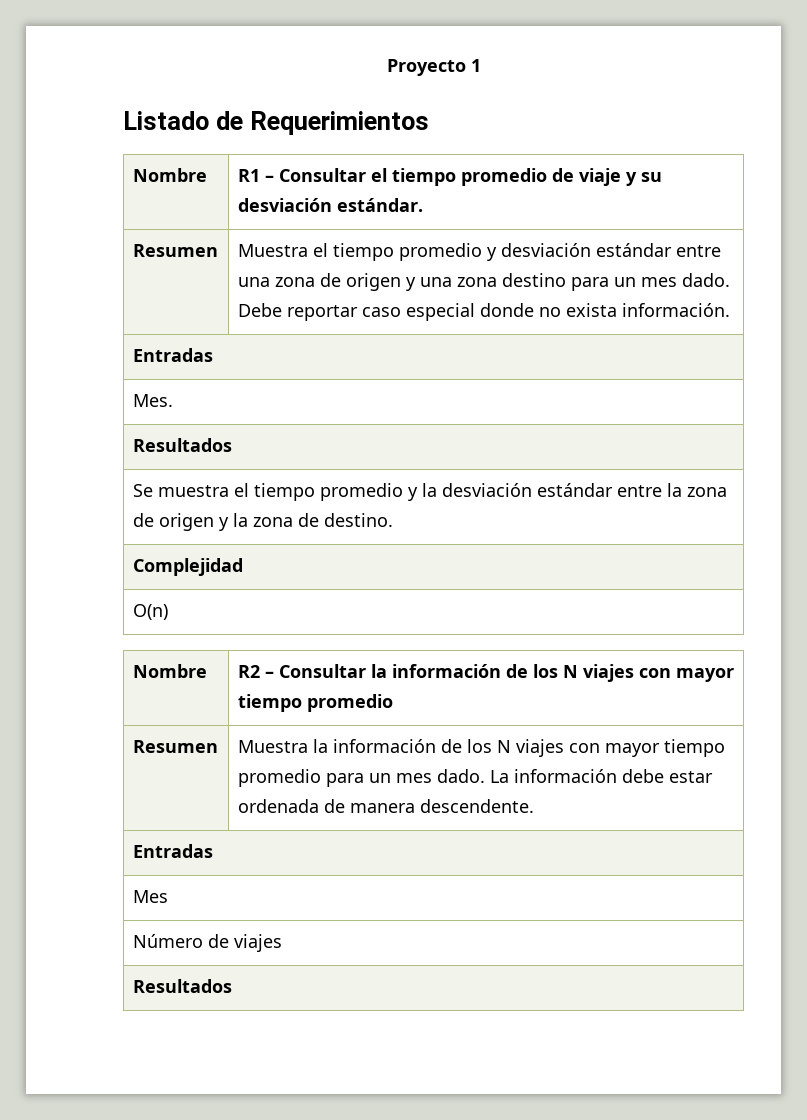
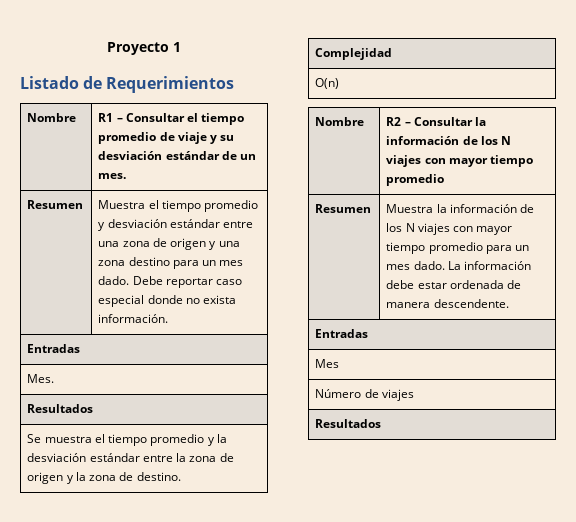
- Nombre | R1 – Consultar el tiempo promedio de viaje y su desviación estándar.
+ Nombre | R1 – Consultar el tiempo promedio de viaje y su desviación estándar de un mes.

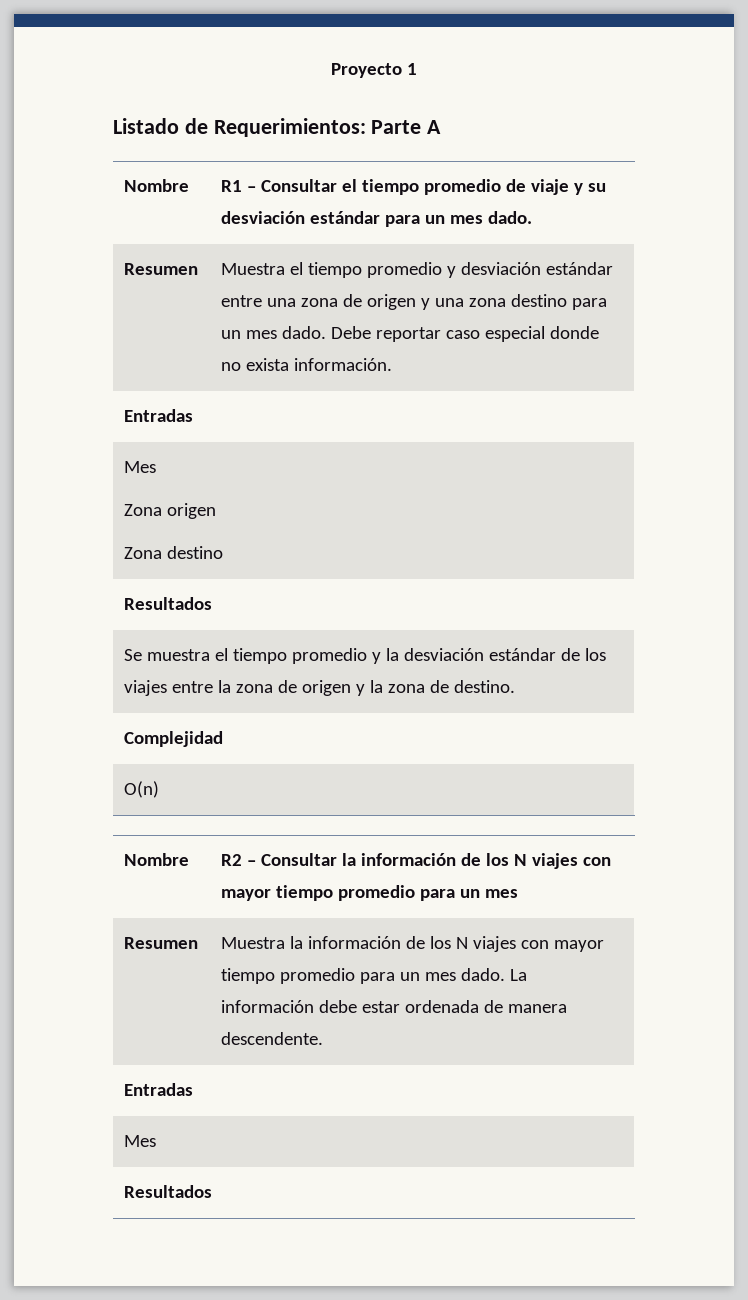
- Listado de Requerimientos
+ Listado de Requerimientos: Parte A
- Nombre | R1 – Consultar el tiempo promedio de viaje y su desviación estándar de un mes.
+ Nombre | R1 – Consultar el tiempo promedio de viaje y su desviación estándar para un mes dado.
  Resumen | Muestra el tiempo promedio y desviación estándar entre una zona de origen y una zona destino para un mes dado. Debe reportar caso especial donde no exista información.
  Entradas
- Mes.
+ Mes
+ Zona origen
+ Zona destino
- Se muestra el tiempo promedio y la desviación estándar entre la zona de origen y la zona de destino.
+ Se muestra el tiempo promedio y la desviación estándar de los viajes entre la zona de origen y la zona de destino.
- Nombre | R2 – Consultar la información de los N viajes con mayor tiempo promedio
+ Nombre | R2 – Consultar la información de los N viajes con mayor tiempo promedio para un mes
- Número de viajes

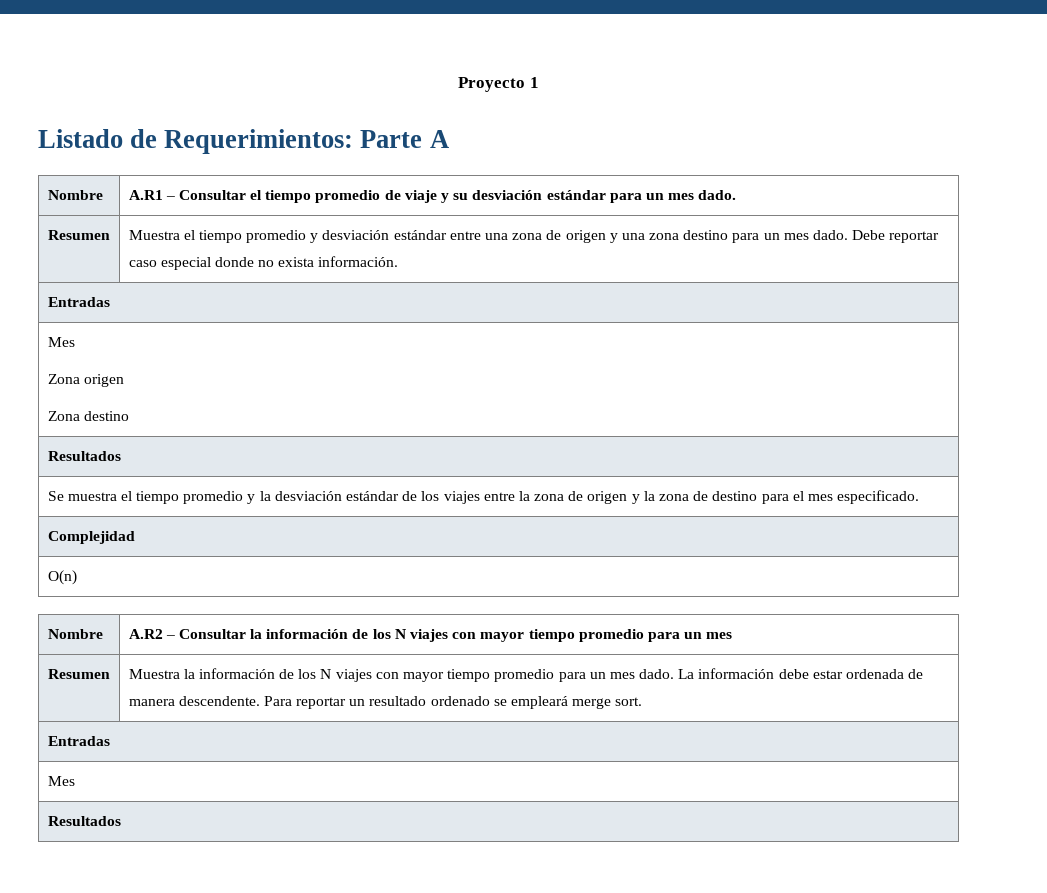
- Nombre | R1 – Consultar el tiempo promedio de viaje y su desviación estándar para un mes dado.
+ Nombre | A.R1 – Consultar el tiempo promedio de viaje y su desviación estándar para un mes dado.
- Se muestra el tiempo promedio y la desviación estándar de los viajes entre la zona de origen y la zona de destino.
+ Se muestra el tiempo promedio y la desviación estándar de los viajes entre la zona de origen y la zona de destino para el mes especificado.
- Nombre | R2 – Consultar la información de los N viajes con mayor tiempo promedio para un mes
+ Nombre | A.R2 – Consultar la información de los N viajes con mayor tiempo promedio para un mes
- Resumen | Muestra la información de los N viajes con mayor tiempo promedio para un mes dado. La información debe estar ordenada de manera descendente.
+ Resumen | Muestra la información de los N viajes con mayor tiempo promedio para un mes dado. La información debe estar ordenada de manera descendente. Para reportar un resultado ordenado se empleará merge sort.

